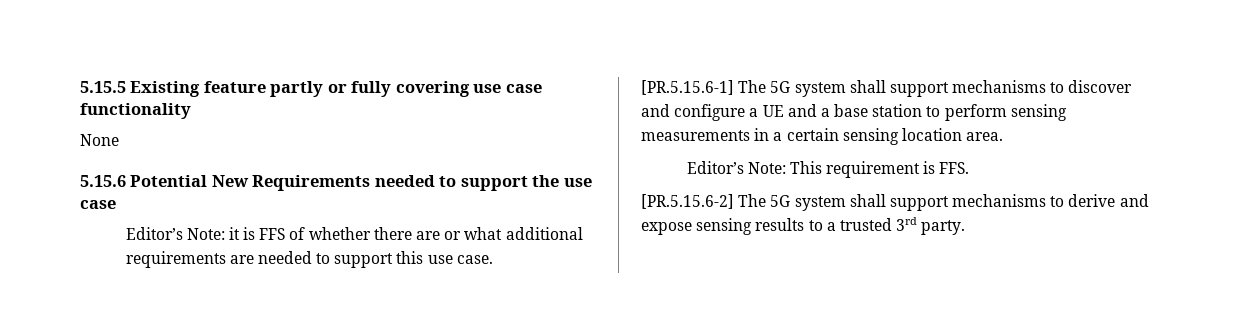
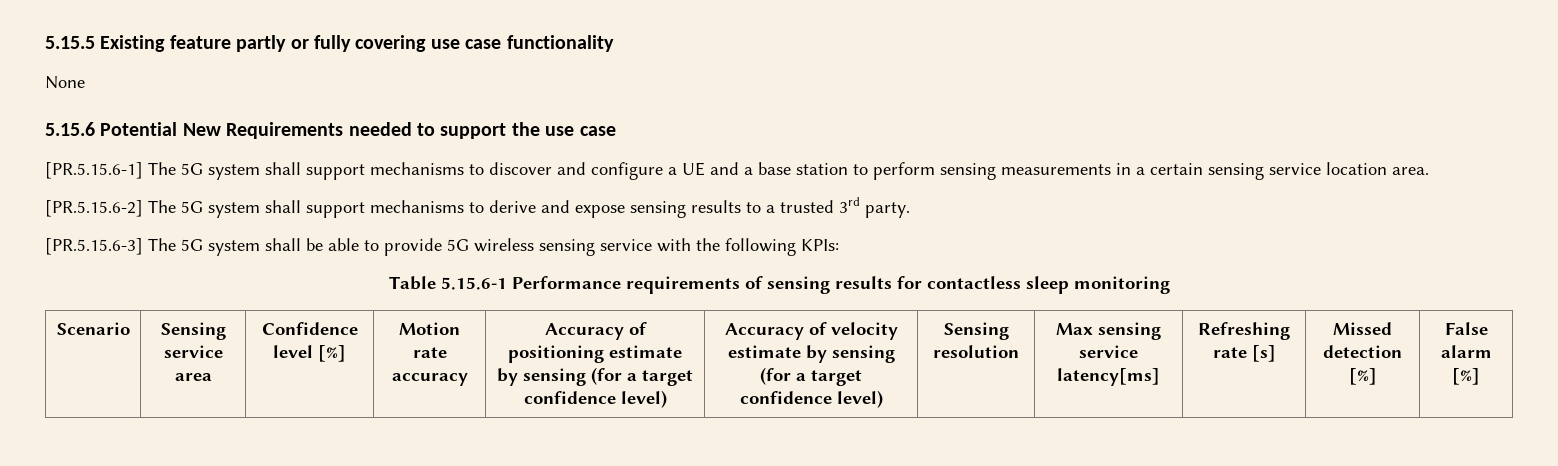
- Editor’s Note: it is FFS of whether there are or what additional requirements are needed to support this use case.
- [PR.5.15.6-1] The 5G system shall support mechanisms to discover and configure a UE and a base station to perform sensing measurements in a certain sensing location area.
+ [PR.5.15.6-1] The 5G system shall support mechanisms to discover and configure a UE and a base station to perform sensing measurements in a certain sensing service location area.
- Editor’s Note: This requirement is FFS.
+ [PR.5.15.6-3] The 5G system shall be able to provide 5G wireless sensing service with the following KPIs:
+ Table 5.15.6-1 Performance requirements of sensing results for contactless sleep monitoring
+ Scenario | Sensing service area | Confidence level [%] | Motion rate accuracy | Accuracy of positioning estimate by sensing (for a target confidence level) | Accuracy of velocity estimate by sensing (for a target confidence level) | Sensing resolution | Max sensing service latency[ms] | Refreshing rate [s] | Missed detection [%] | False alarm [%]

